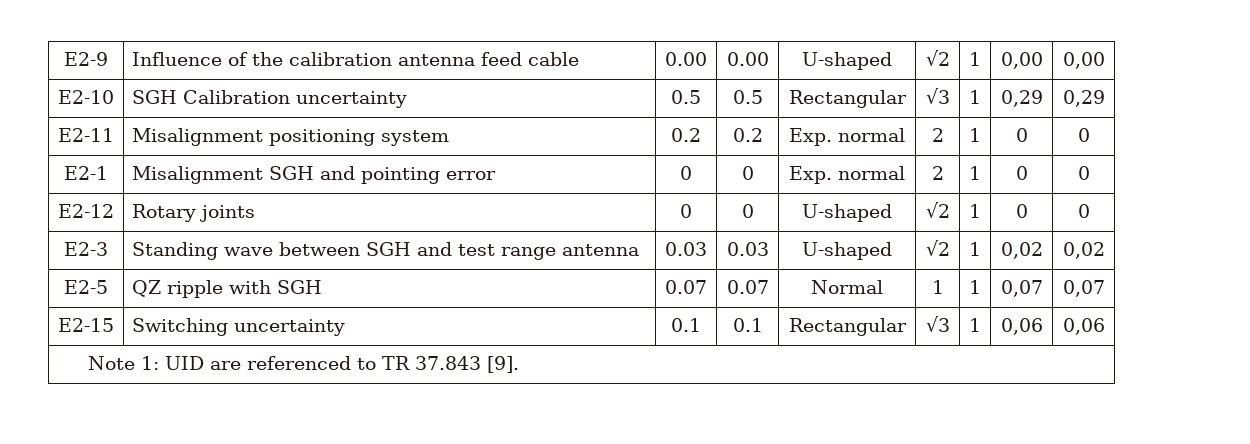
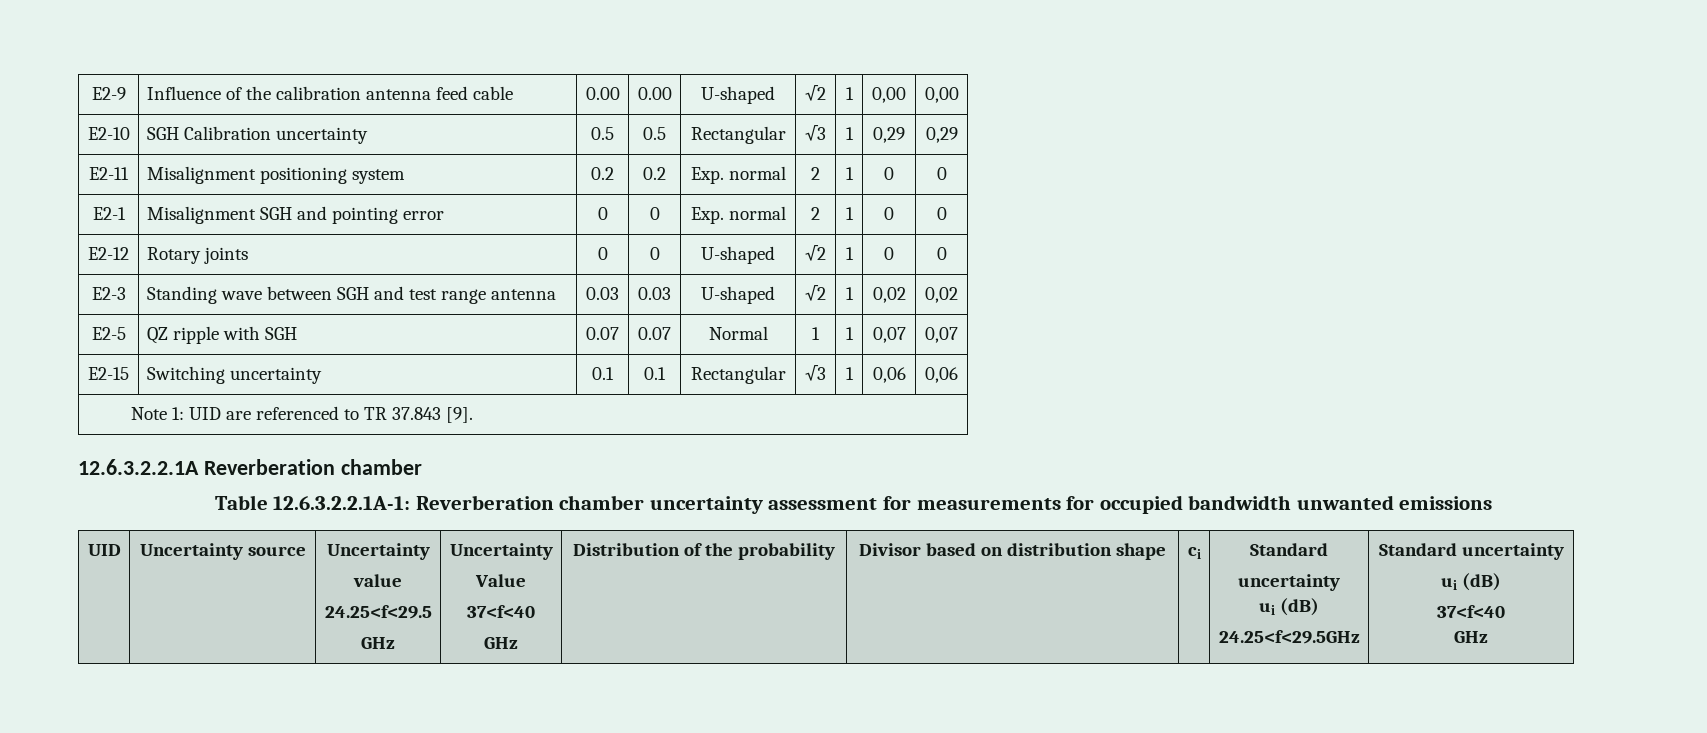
+ 12.6.3.2.2.1A Reverberation chamber
+ Table 12.6.3.2.2.1A-1: Reverberation chamber uncertainty assessment for measurements for occupied bandwidth unwanted emissions
+ UID | Uncertainty source | Uncertainty
+ value
+ 24.25<f<29.5
+ GHz | Uncertainty
+ Value
+ 37<f<40
+ GHz | Distribution of the probability | Divisor based on distribution shape | ci | Standard
+ uncertainty
+ ui (dB)
+ 24.25<f<29.5GHz | Standard uncertainty
+ ui (dB)
+ 37<f<40
+ GHz

